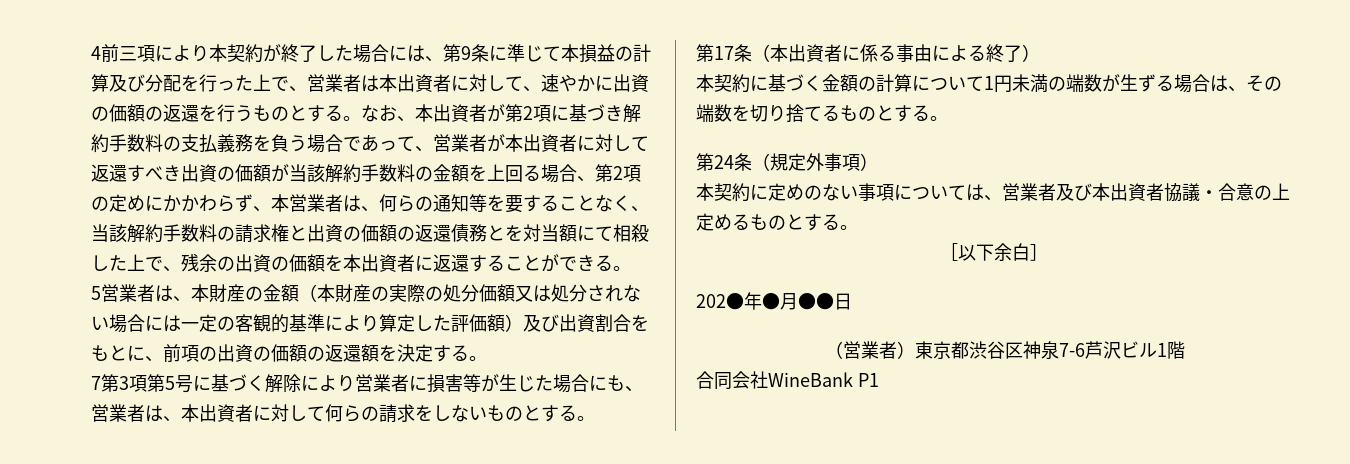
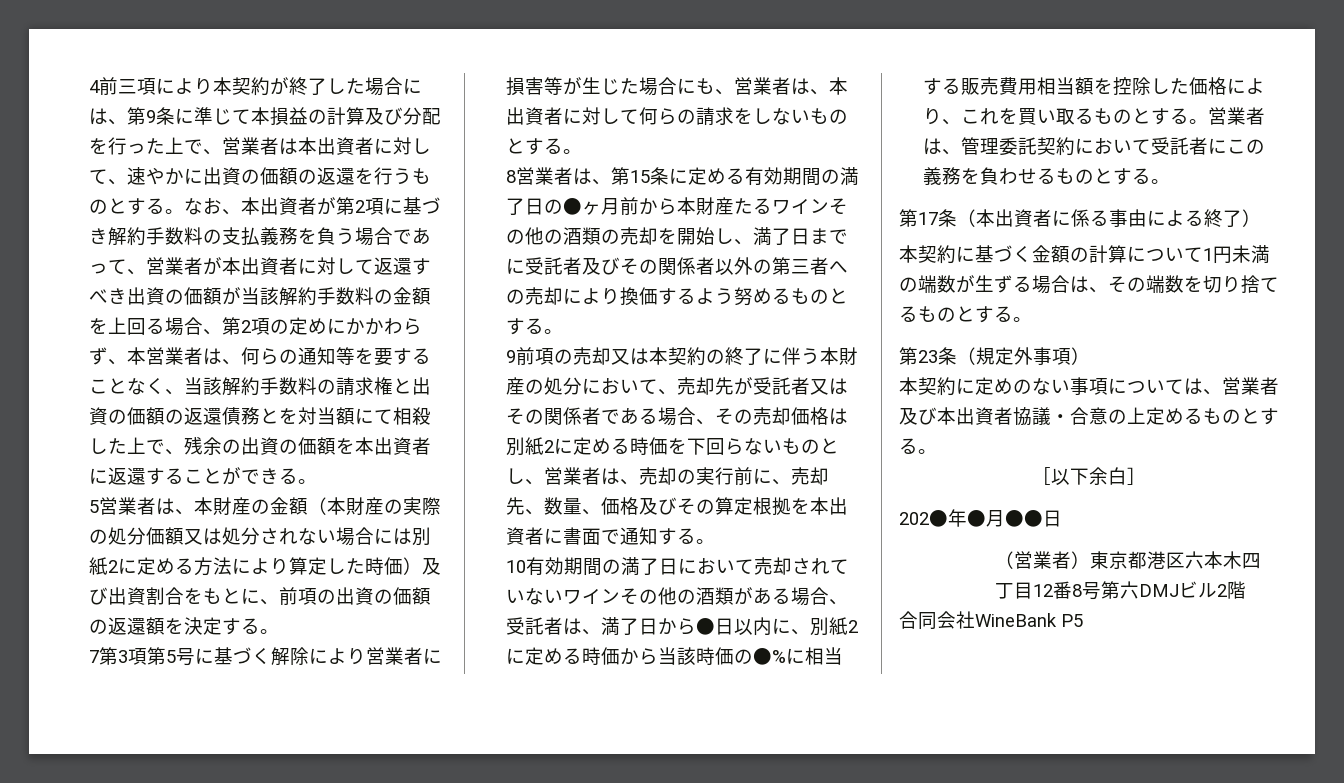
- 5営業者は、本財産の金額（本財産の実際の処分価額又は処分されない場合には一定の客観的基準により算定した評価額）及び出資割合をもとに、前項の出資の価額の返還額を決定する。
+ 5営業者は、本財産の金額（本財産の実際の処分価額又は処分されない場合には別紙2に定める方法により算定した時価）及び出資割合をもとに、前項の出資の価額の返還額を決定する。
+ 8営業者は、第15条に定める有効期間の満了日の●ヶ月前から本財産たるワインその他の酒類の売却を開始し、満了日までに受託者及びその関係者以外の第三者への売却により換価するよう努めるものとする。
+ 9前項の売却又は本契約の終了に伴う本財産の処分において、売却先が受託者又はその関係者である場合、その売却価格は別紙2に定める時価を下回らないものとし、営業者は、売却の実行前に、売却先、数量、価格及びその算定根拠を本出資者に書面で通知する。
+ 10有効期間の満了日において売却されていないワインその他の酒類がある場合、受託者は、満了日から●日以内に、別紙2に定める時価から当該時価の●%に相当する販売費用相当額を控除した価格により、これを買い取るものとする。営業者は、管理委託契約において受託者にこの義務を負わせるものとする。
- 第24条（規定外事項）
+ 第23条（規定外事項）
- （営業者）東京都渋谷区神泉7-6芦沢ビル1階
+ （営業者）東京都港区六本木四丁目12番8号第六DMJビル2階
- 合同会社WineBank P1
+ 合同会社WineBank P5

